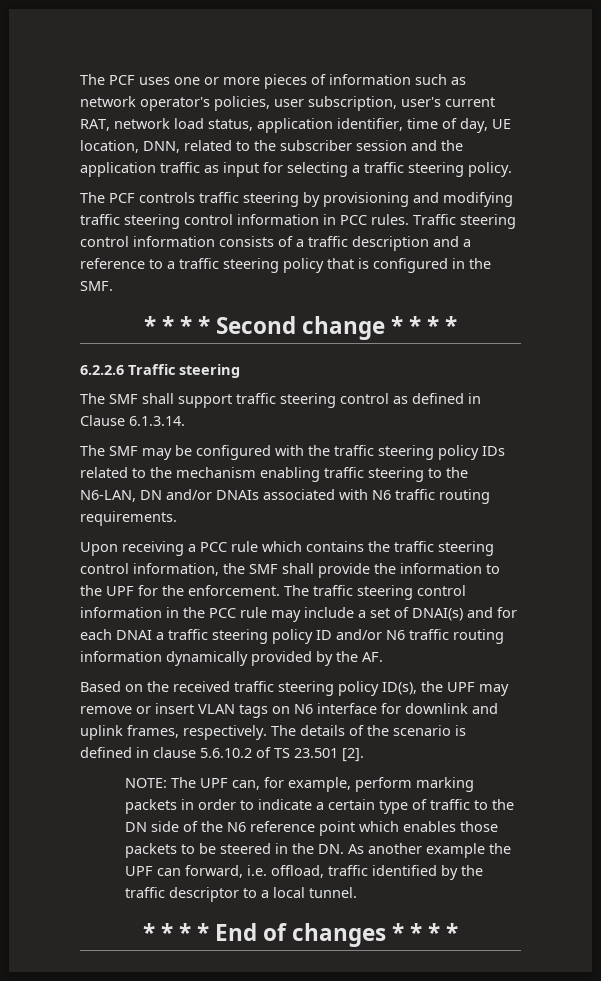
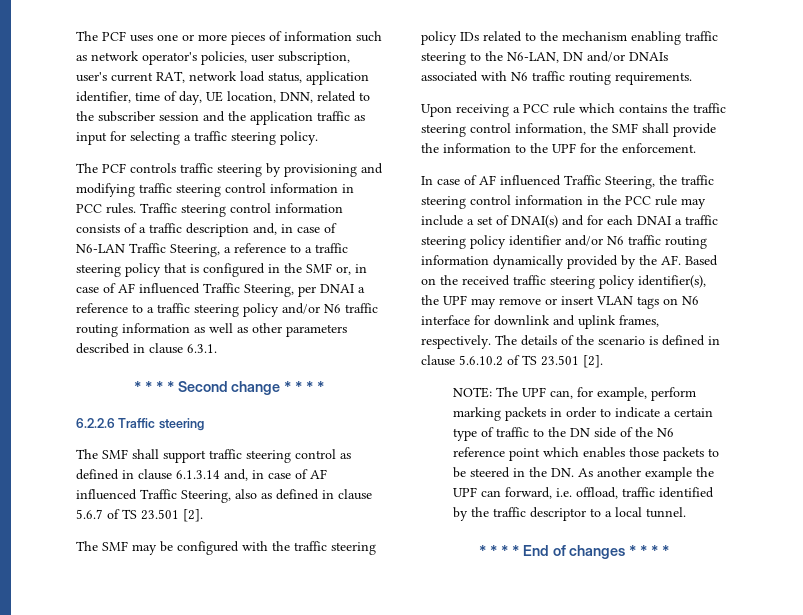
- Traffic steering control information consists of a traffic description and a reference to a traffic steering policy that is configured in the SMF.
+ Traffic steering control information consists of a traffic description and, in case of N6-LAN Traffic Steering, a reference to a traffic steering policy that is configured in the SMF or, in case of AF influenced Traffic Steering, per DNAI a reference to a traffic steering policy and/or N6 traffic routing information as well as other parameters described in clause 6.3.1.
- The SMF shall support traffic steering control as defined in Clause 6.1.3.14.
+ The SMF shall support traffic steering control as defined in clause 6.1.3.14 and, in case of AF influenced Traffic Steering, also as defined in clause 5.6.7 of TS 23.501 [2].
- Upon receiving a PCC rule which contains the traffic steering control information, the SMF shall provide the information to the UPF for the enforcement. The traffic steering control information in the PCC rule may include a set of DNAI(s) and for each DNAI a traffic steering policy ID and/or N6 traffic routing information dynamically provided by the AF.
- Based on the received traffic steering policy ID(s), the UPF may remove or insert VLAN tags on N6 interface for downlink and uplink frames, respectively.
+ Upon receiving a PCC rule which contains the traffic steering control information, the SMF shall provide the information to the UPF for the enforcement.
+ In case of AF influenced Traffic Steering, the traffic steering control information in the PCC rule may include a set of DNAI(s) and for each DNAI a traffic steering policy identifier and/or N6 traffic routing information dynamically provided by the AF. Based on the received traffic steering policy identifier(s), the UPF may remove or insert VLAN tags on N6 interface for downlink and uplink frames, respectively.

